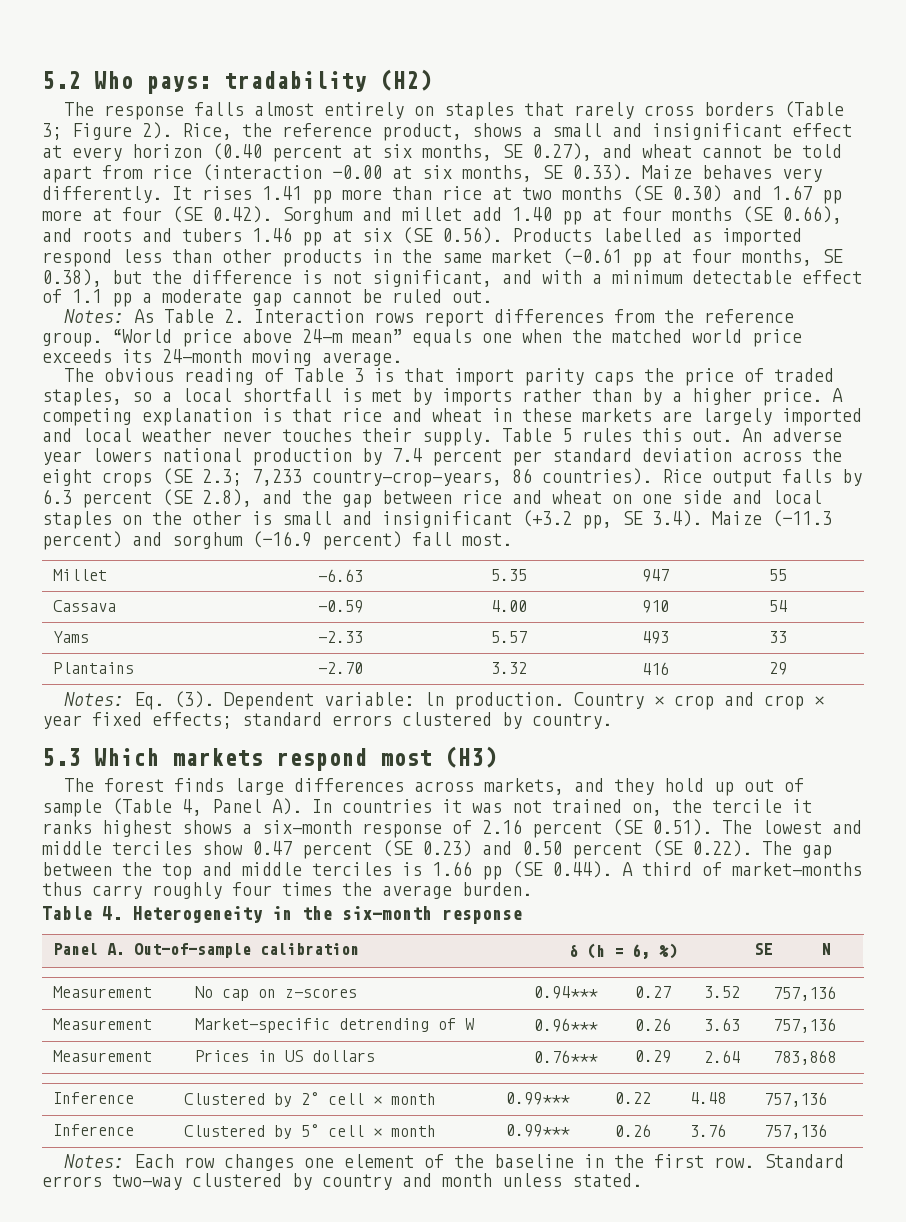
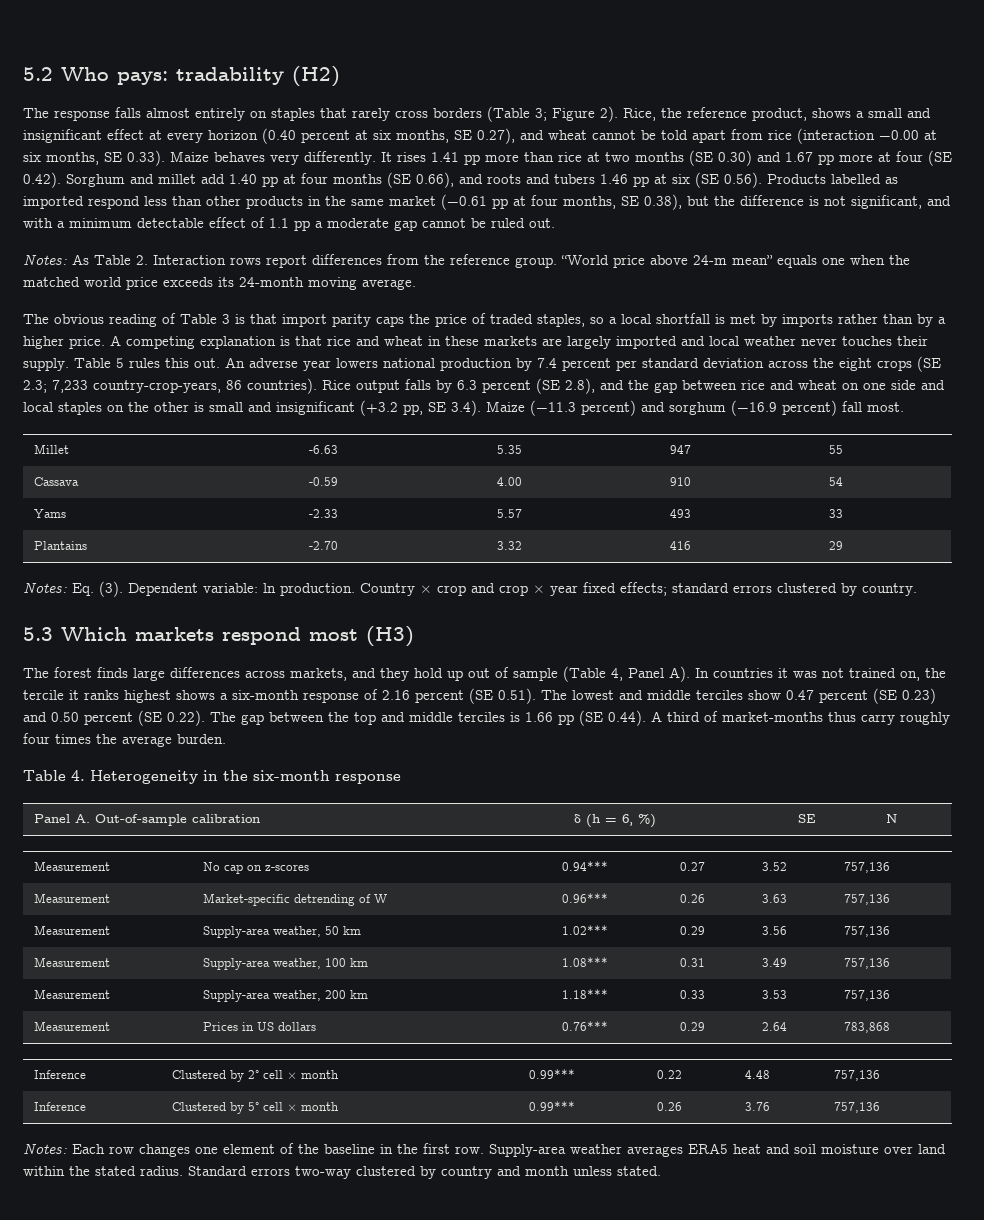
+ Measurement | Supply-area weather, 50 km | 1.02*** | 0.29 | 3.56 | 757,136
+ Measurement | Supply-area weather, 100 km | 1.08*** | 0.31 | 3.49 | 757,136
+ Measurement | Supply-area weather, 200 km | 1.18*** | 0.33 | 3.53 | 757,136
+ Supply-area weather averages ERA5 heat and soil moisture over land within the stated radius.

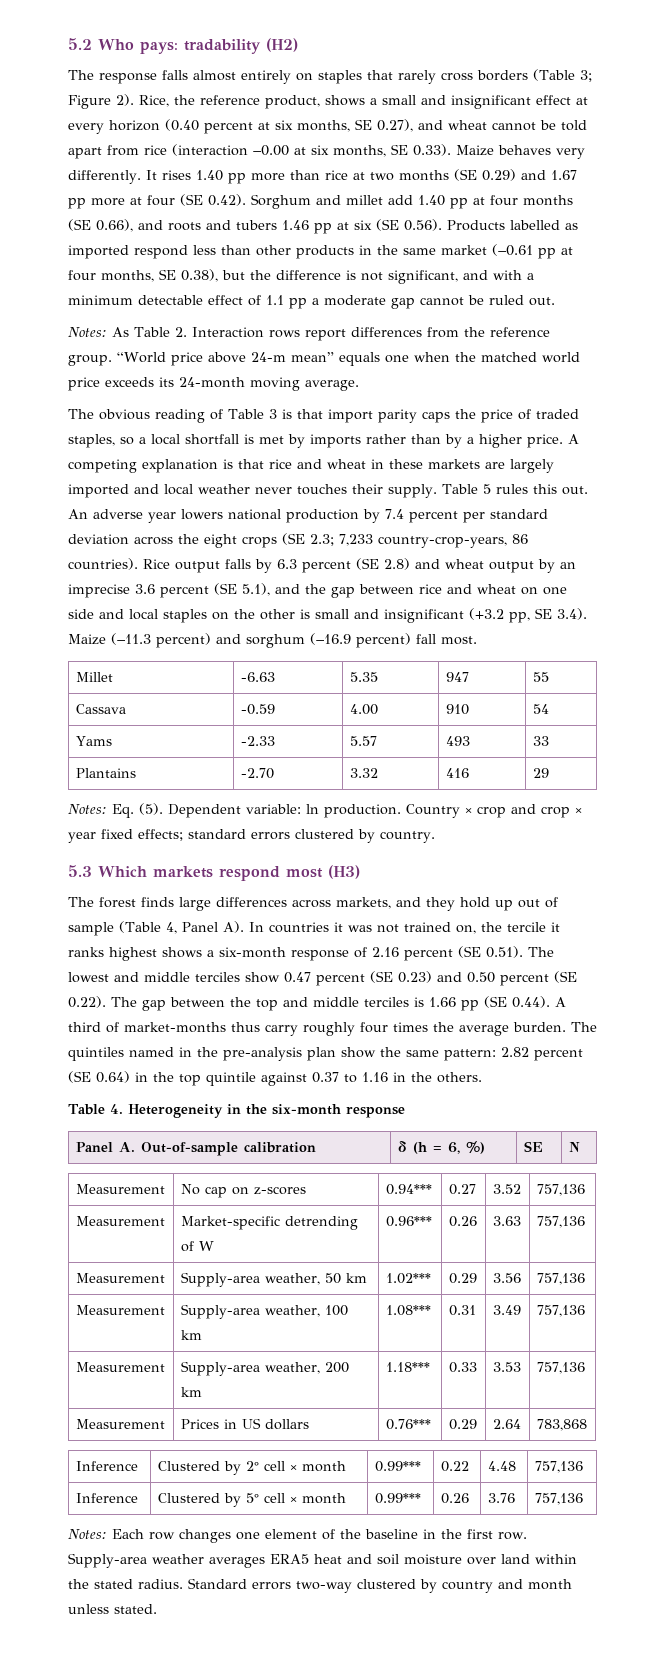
- It rises 1.41 pp more than rice at two months (SE 0.30) and 1.67 pp more at four (SE 0.42). Sorghum and millet add 1.40 pp at four months (SE 0.66), and roots and tubers 1.46 pp at six (SE 0.56). Products labelled as imported respond less than other products in the same market (−0.61 pp at four months, SE 0.38), but the difference is not significant, and with a minimum detectable effect of 1.1 pp a moderate gap cannot be ruled out.
+ It rises 1.40 pp more than rice at two months (SE 0.29) and 1.67 pp more at four (SE 0.42). Sorghum and millet add 1.40 pp at four months (SE 0.66), and roots and tubers 1.46 pp at six (SE 0.56). Products labelled as imported respond less than other products in the same market (−0.61 pp at four months, SE 0.38), but the difference is not significant, and with a minimum detectable effect of 1.1 pp a moderate gap cannot be ruled out.
- Rice output falls by 6.3 percent (SE 2.8), and the gap between rice and wheat on one side and local staples on the other is small and insignificant (+3.2 pp, SE 3.4). Maize (−11.3 percent) and sorghum (−16.9 percent) fall most.
+ Rice output falls by 6.3 percent (SE 2.8) and wheat output by an imprecise 3.6 percent (SE 5.1), and the gap between rice and wheat on one side and local staples on the other is small and insignificant (+3.2 pp, SE 3.4). Maize (−11.3 percent) and sorghum (−16.9 percent) fall most.
- Notes: Eq. (3).
+ Notes: Eq. (5).
+ The quintiles named in the pre-analysis plan show the same pattern: 2.82 percent (SE 0.64) in the top quintile against 0.37 to 1.16 in the others.

